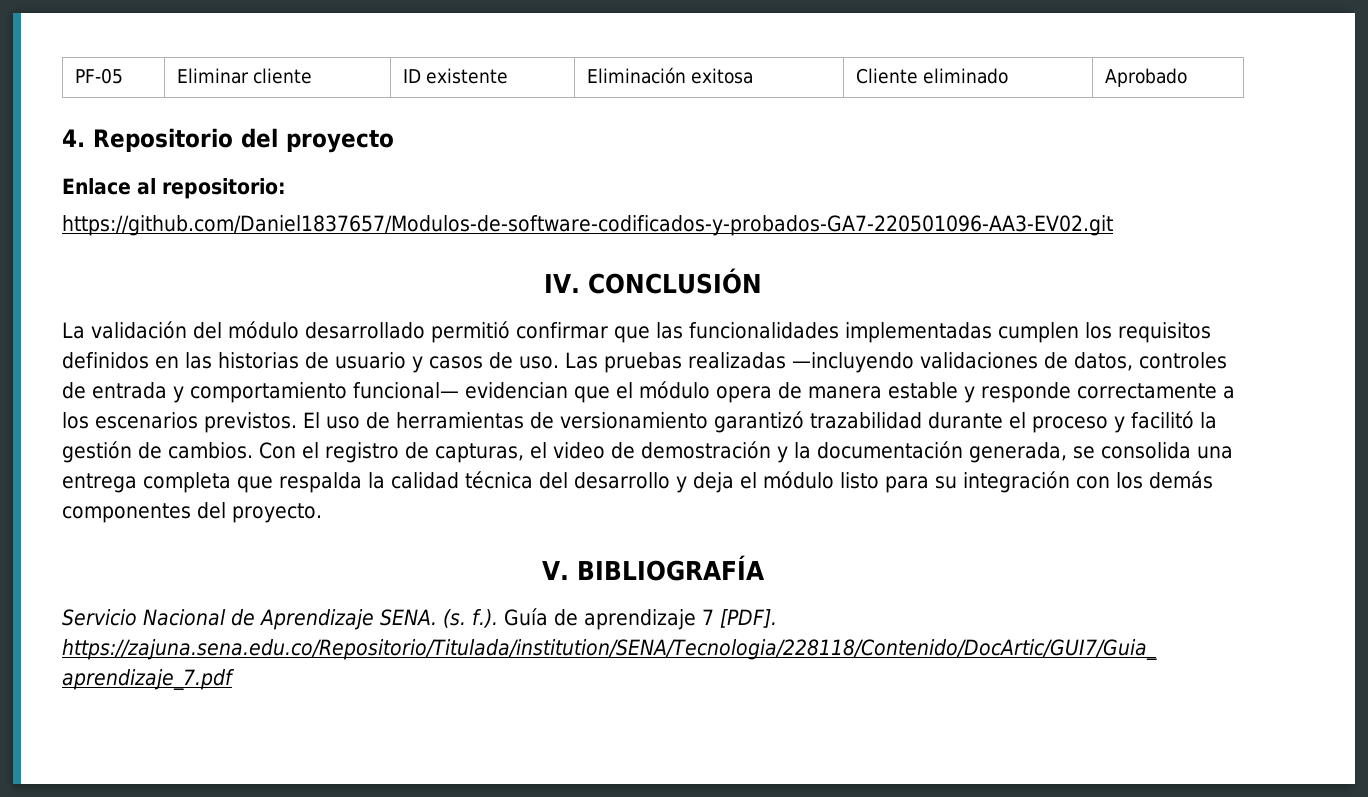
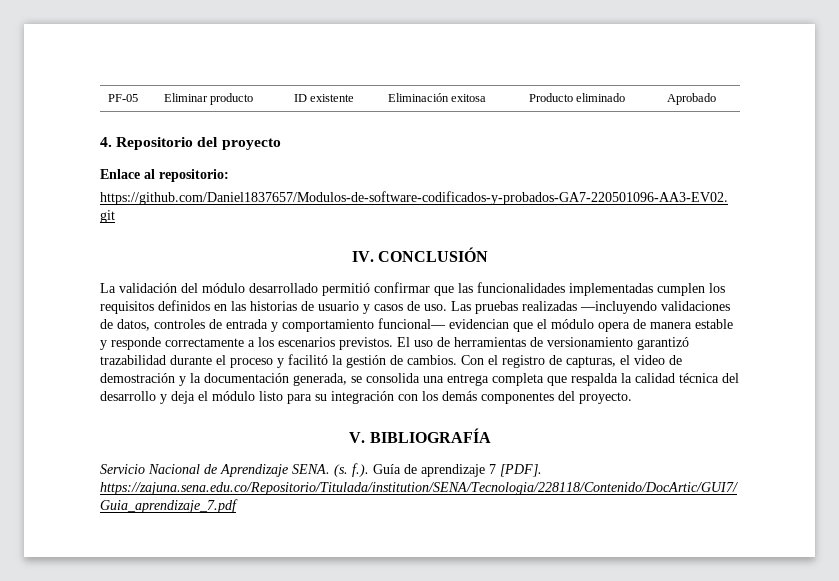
- PF-05 | Eliminar cliente | ID existente | Eliminación exitosa | Cliente eliminado | Aprobado
+ PF-05 | Eliminar producto | ID existente | Eliminación exitosa | Producto eliminado | Aprobado

